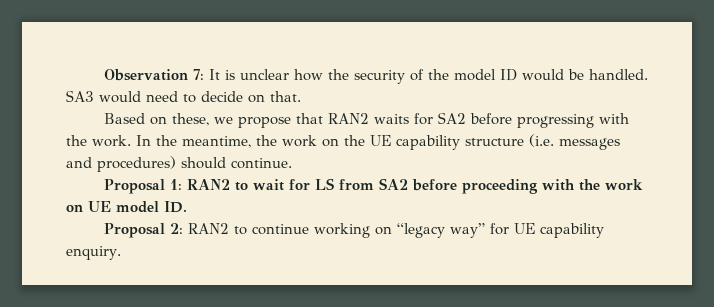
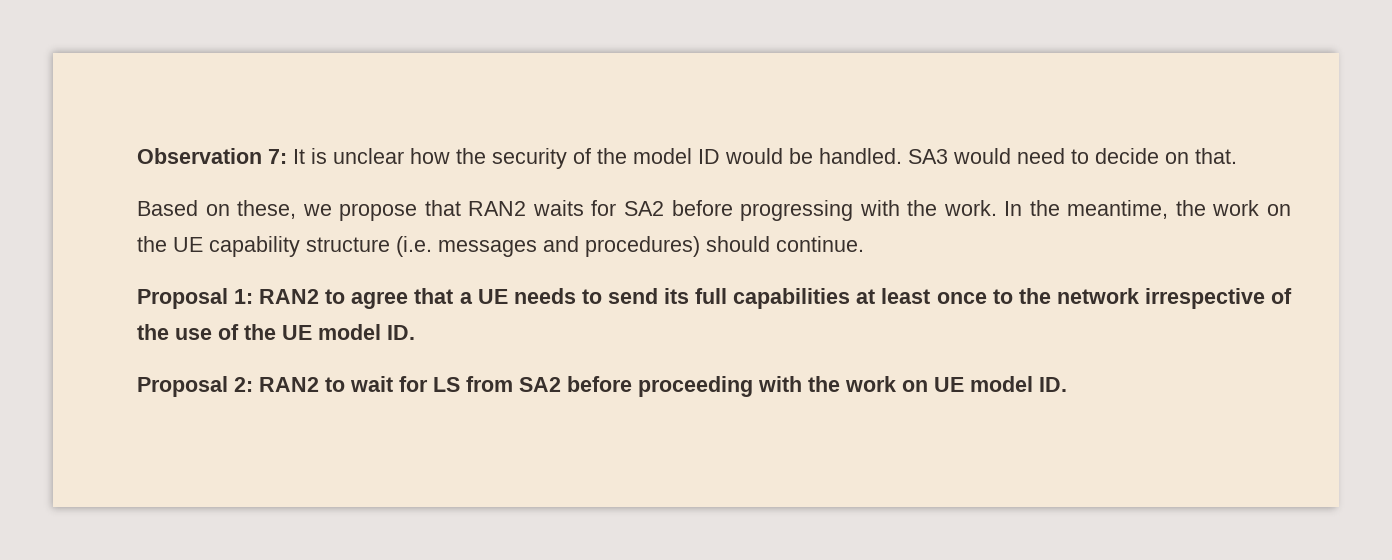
- Proposal 1: RAN2 to wait for LS from SA2 before proceeding with the work on UE model ID.
+ Proposal 1: RAN2 to agree that a UE needs to send its full capabilities at least once to the network irrespective of the use of the UE model ID.
+ Proposal 2: RAN2 to wait for LS from SA2 before proceeding with the work on UE model ID.
- Proposal 2: RAN2 to continue working on “legacy way” for UE capability enquiry.

